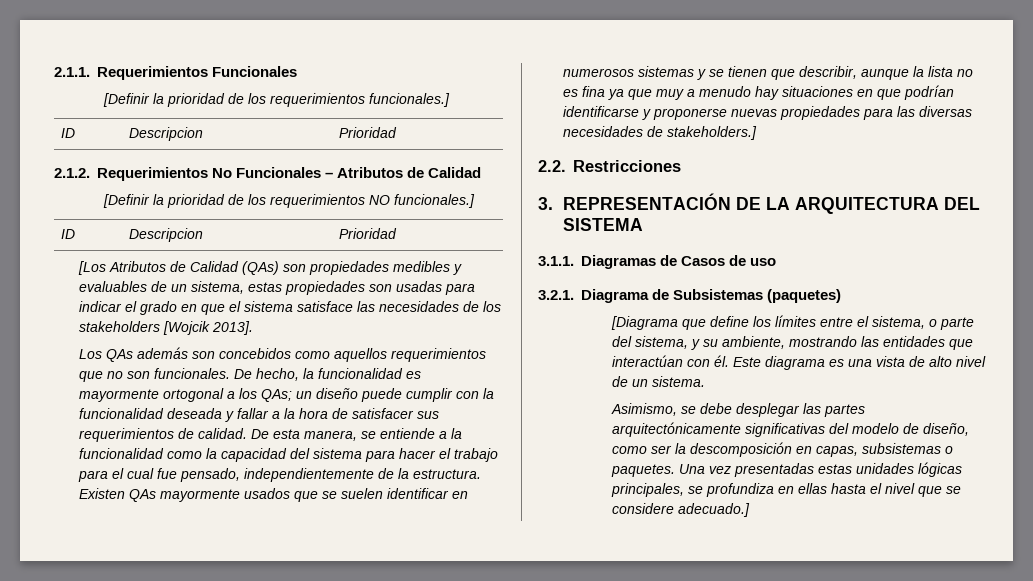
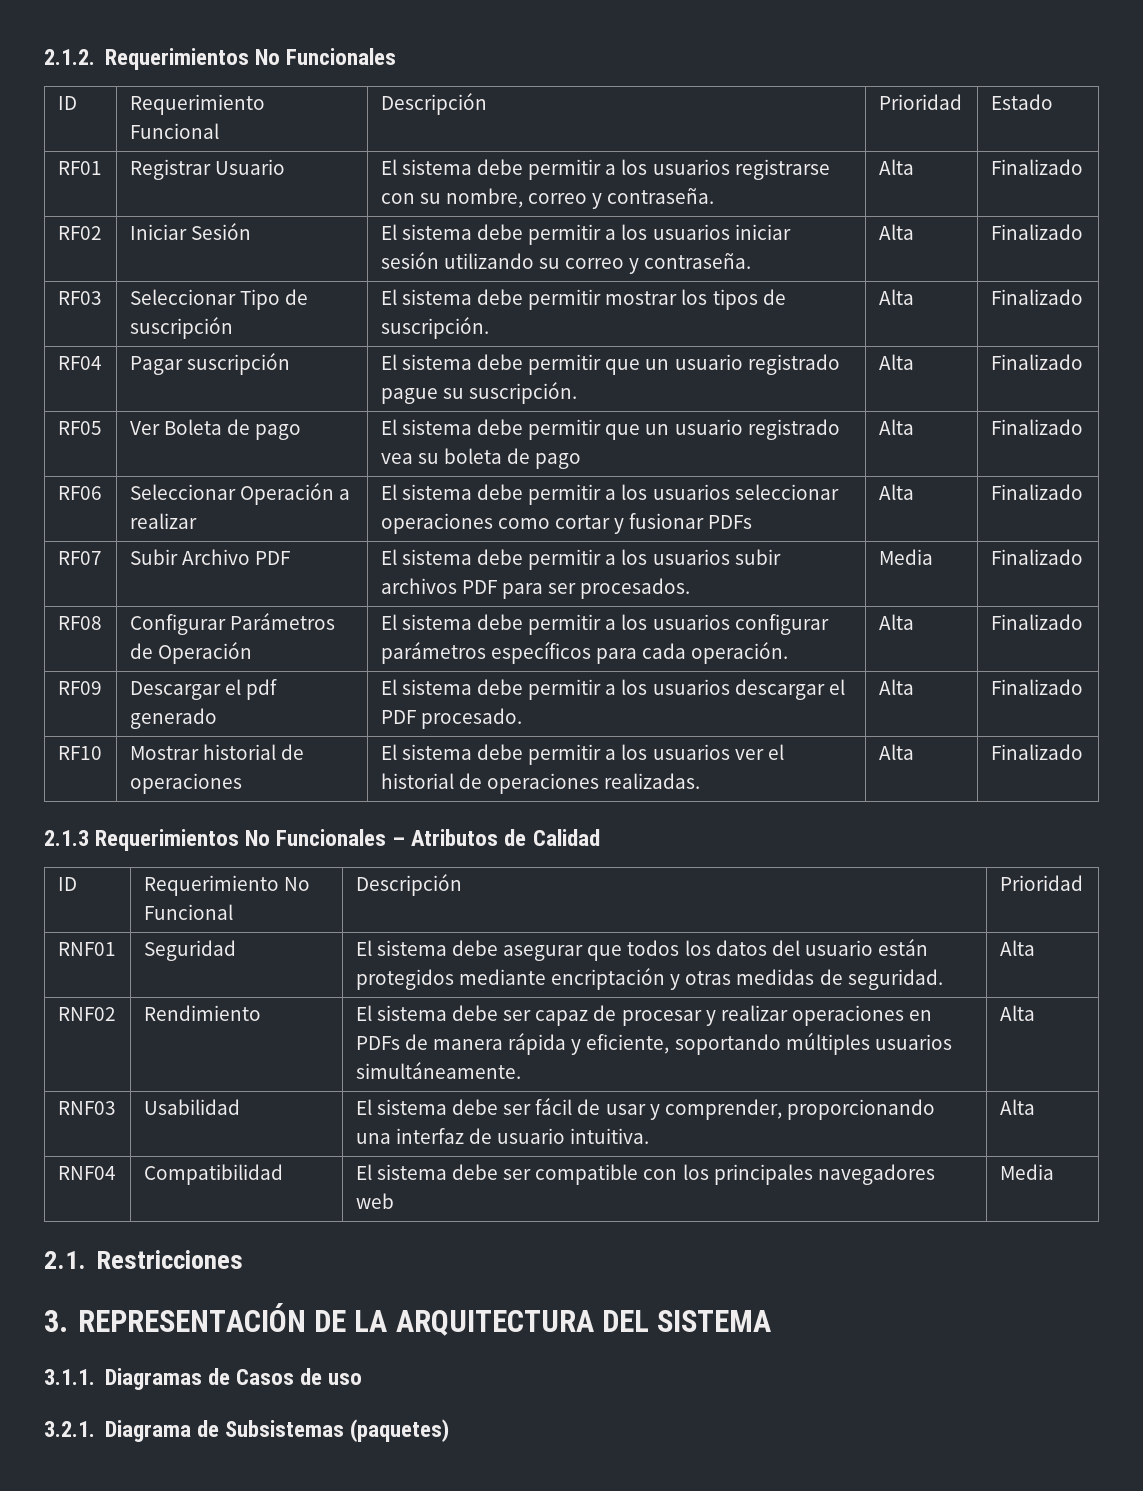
- 2.1.1. Requerimientos Funcionales
- [Definir la prioridad de los requerimientos funcionales.]
- ID | Descripcion | Prioridad
- 2.1.2. Requerimientos No Funcionales – Atributos de Calidad
+ 2.1.2. Requerimientos No Funcionales
+ ID | Requerimiento Funcional | Descripción | Prioridad | Estado
+ RF01 | Registrar Usuario | El sistema debe permitir a los usuarios registrarse con su nombre, correo y contraseña. | Alta | Finalizado
+ RF02 | Iniciar Sesión | El sistema debe permitir a los usuarios iniciar sesión utilizando su correo y contraseña. | Alta | Finalizado
+ RF03 | Seleccionar Tipo de suscripción | El sistema debe permitir mostrar los tipos de suscripción. | Alta | Finalizado
+ RF04 | Pagar suscripción | El sistema debe permitir que un usuario registrado pague su suscripción. | Alta | Finalizado
+ RF05 | Ver Boleta de pago | El sistema debe permitir que un usuario registrado vea su boleta de pago | Alta | Finalizado
+ RF06 | Seleccionar Operación a realizar | El sistema debe permitir a los usuarios seleccionar operaciones como cortar y fusionar PDFs | Alta | Finalizado
+ RF07 | Subir Archivo PDF | El sistema debe permitir a los usuarios subir archivos PDF para ser procesados. | Media | Finalizado
+ RF08 | Configurar Parámetros de Operación | El sistema debe permitir a los usuarios configurar parámetros específicos para cada operación. | Alta | Finalizado
+ RF09 | Descargar el pdf generado | El sistema debe permitir a los usuarios descargar el PDF procesado. | Alta | Finalizado
+ RF10 | Mostrar historial de operaciones | El sistema debe permitir a los usuarios ver el historial de operaciones realizadas. | Alta | Finalizado
+ 2.1.3 Requerimientos No Funcionales – Atributos de Calidad
- [Definir la prioridad de los requerimientos NO funcionales.]
- ID | Descripcion | Prioridad
- [Los Atributos de Calidad (QAs) son propiedades medibles y evaluables de un sistema, estas propiedades son usadas para indicar el grado en que el sistema satisface las necesidades de los stakeholders [Wojcik 2013].
- Los QAs además son concebidos como aquellos requerimientos que no son funcionales. De hecho, la funcionalidad es mayormente ortogonal a los QAs; un diseño puede cumplir con la funcionalidad deseada y fallar a la hora de satisfacer sus requerimientos de calidad. De esta manera, se entiende a la funcionalidad como la capacidad del sistema para hacer el trabajo para el cual fue pensado, independientemente de la estructura. Existen QAs mayormente usados que se suelen identificar en numerosos sistemas y se tienen que describir, aunque la lista no es fina ya que muy a menudo hay situaciones en que podrían identificarse y proponerse nuevas propiedades para las diversas necesidades de stakeholders.]
- 2.2. Restricciones
+ ID | Requerimiento No Funcional | Descripción | Prioridad
+ RNF01 | Seguridad | El sistema debe asegurar que todos los datos del usuario están protegidos mediante encriptación y otras medidas de seguridad. | Alta
+ RNF02 | Rendimiento | El sistema debe ser capaz de procesar y realizar operaciones en PDFs de manera rápida y eficiente, soportando múltiples usuarios simultáneamente. | Alta
+ RNF03 | Usabilidad | El sistema debe ser fácil de usar y comprender, proporcionando una interfaz de usuario intuitiva. | Alta
+ RNF04 | Compatibilidad | El sistema debe ser compatible con los principales navegadores web | Media
+ 2.1. Restricciones
- [Diagrama que define los límites entre el sistema, o parte del sistema, y su ambiente, mostrando las entidades que interactúan con él. Este diagrama es una vista de alto nivel de un sistema.
- Asimismo, se debe desplegar las partes arquitectónicamente significativas del modelo de diseño, como ser la descomposición en capas, subsistemas o paquetes. Una vez presentadas estas unidades lógicas principales, se profundiza en ellas hasta el nivel que se considere adecuado.]

